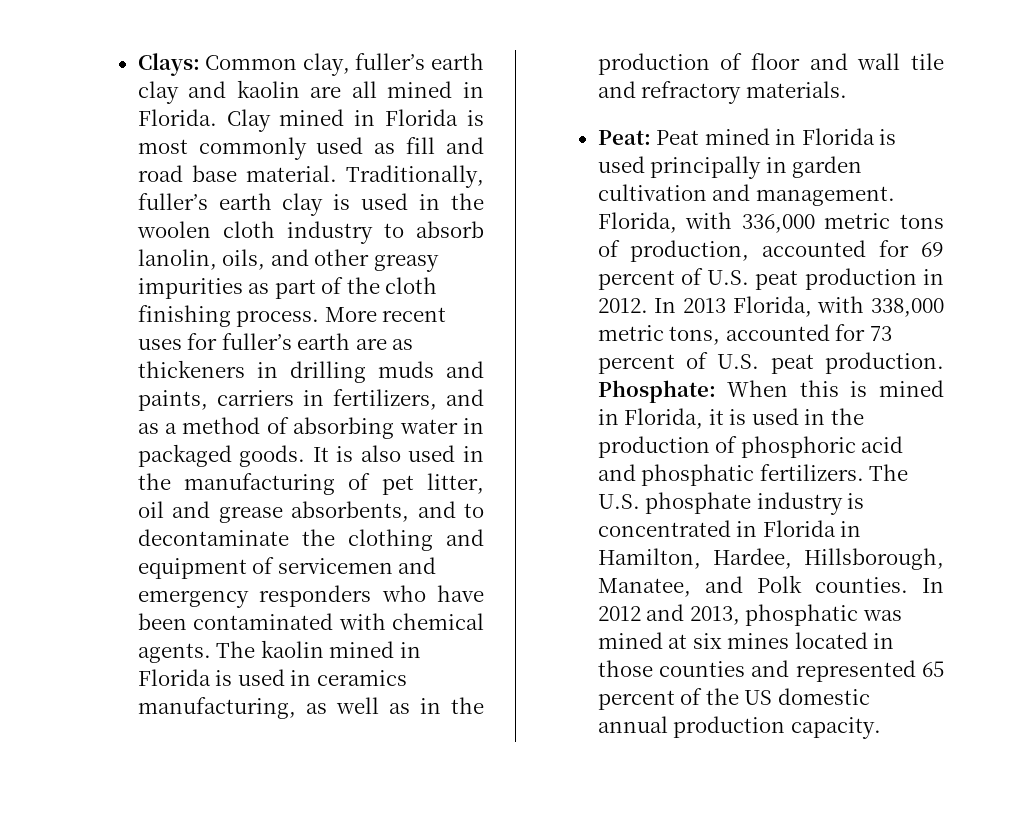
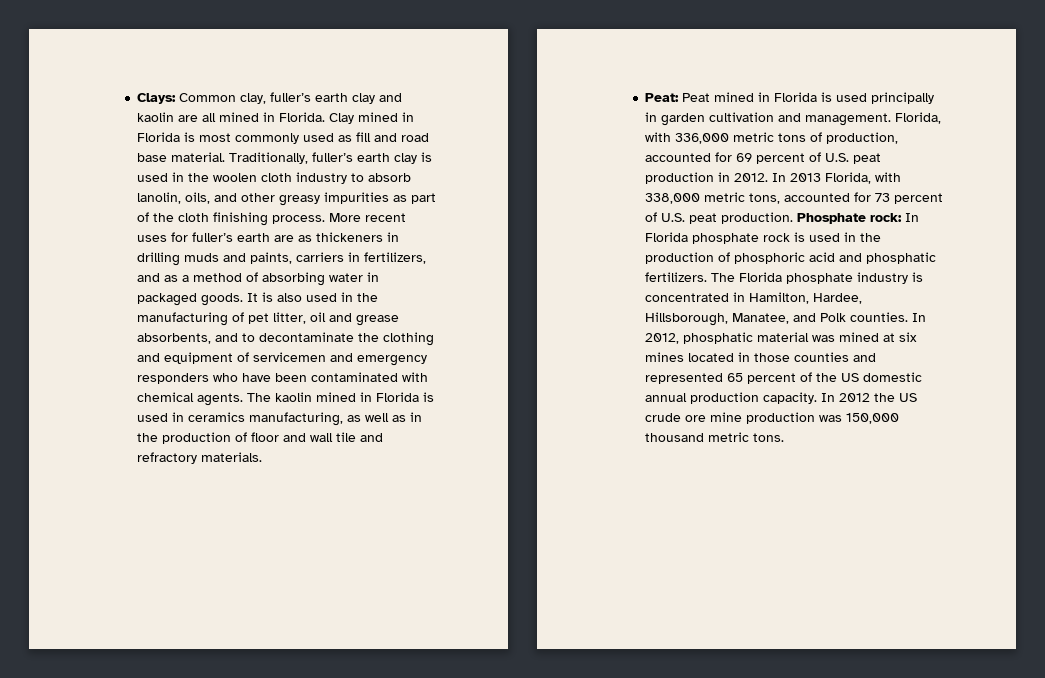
- Phosphate: When this is mined in Florida, it is used in the production of phosphoric acid and phosphatic fertilizers.
+ Phosphate rock: In Florida phosphate rock is used in the production of phosphoric acid and phosphatic fertilizers.
- The U.S. phosphate industry is concentrated in Florida in Hamilton, Hardee, Hillsborough, Manatee, and Polk counties.
+ The Florida phosphate industry is concentrated in Hamilton, Hardee, Hillsborough, Manatee, and Polk counties.
- In 2012 and 2013, phosphatic was mined at six mines located in those counties and represented 65 percent of the US domestic annual production capacity.
+ In 2012, phosphatic material was mined at six mines located in those counties and represented 65 percent of the US domestic annual production capacity.
+ In 2012 the US crude ore mine production was 150,000 thousand metric tons.

